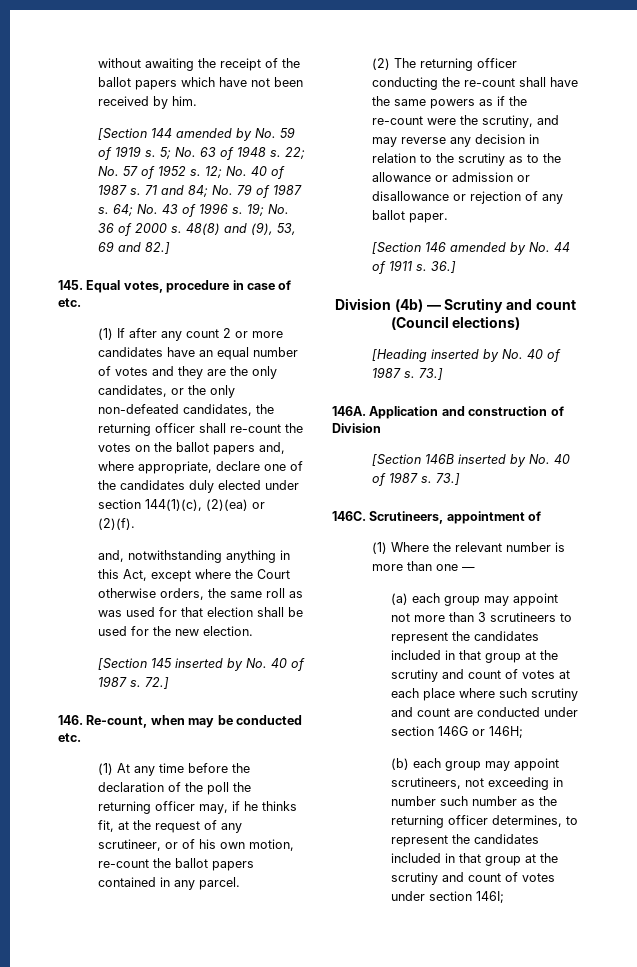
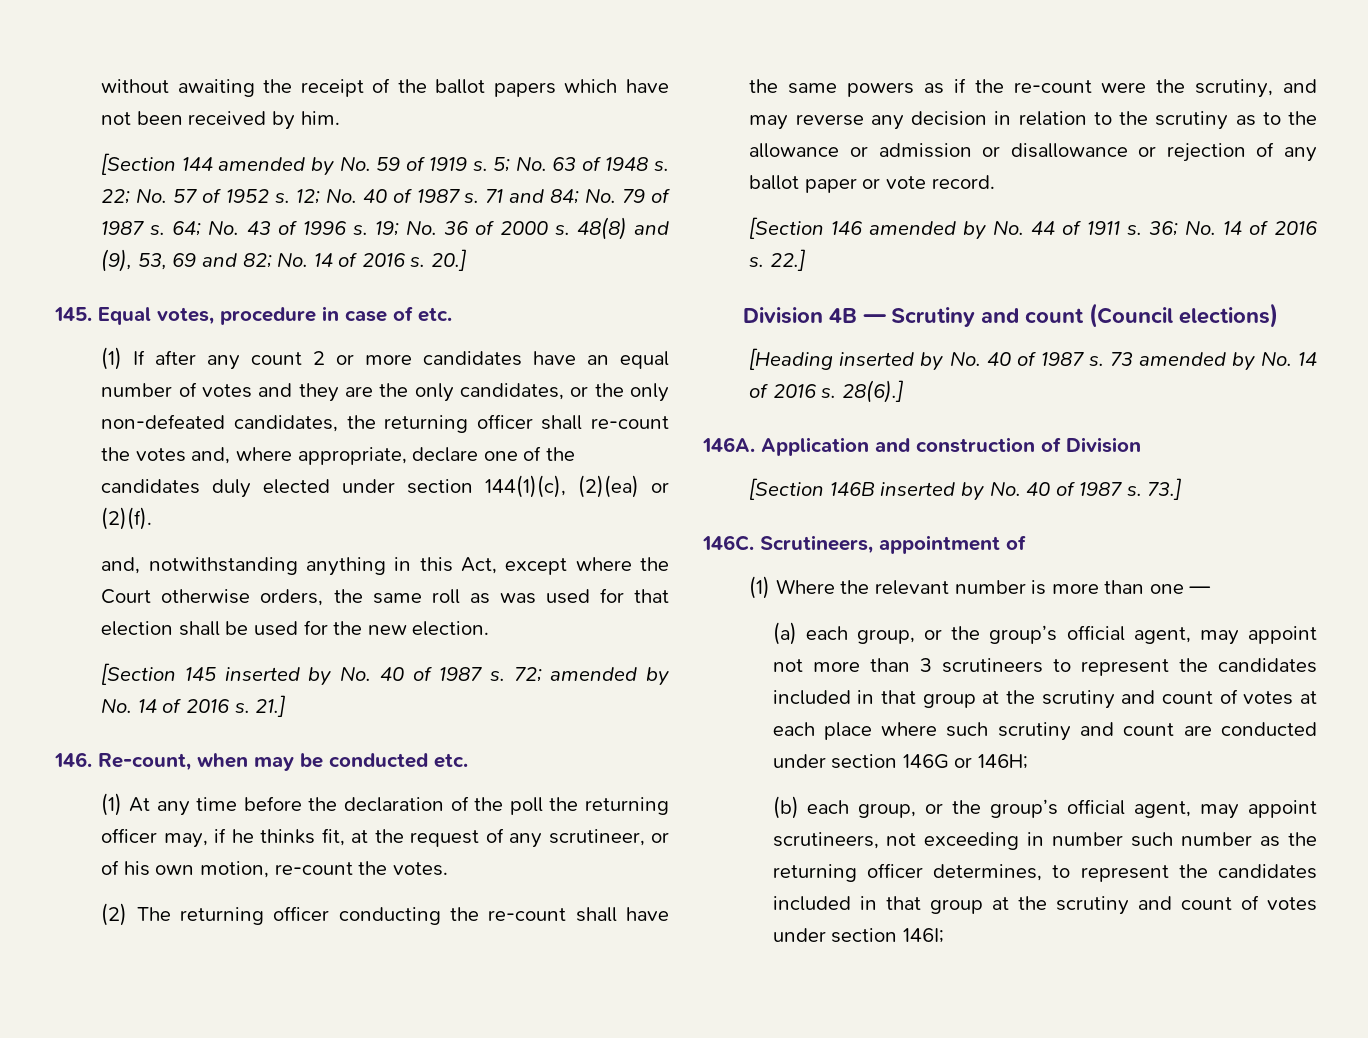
- 48(8) and (9), 53, 69 and 82.]
+ 48(8) and (9), 53, 69 and 82; No. 14 of 2016 s. 20.]
- (1) If after any count 2 or more candidates have an equal number of votes and they are the only candidates, or the only non-defeated candidates, the returning officer shall re-count the votes on the ballot papers and, where appropriate, declare one of the candidates duly elected under section 144(1)(c), (2)(ea) or (2)(f).
+ (1) If after any count 2 or more candidates have an equal number of votes and they are the only candidates, or the only non-defeated candidates, the returning officer shall re-count the votes and, where appropriate, declare one of the candidates duly elected under section 144(1)(c), (2)(ea) or (2)(f).
- 72.]
+ 72; amended by No. 14 of 2016 s. 21.]
- (1) At any time before the declaration of the poll the returning officer may, if he thinks fit, at the request of any scrutineer, or of his own motion, re-count the ballot papers contained in any parcel.
+ (1) At any time before the declaration of the poll the returning officer may, if he thinks fit, at the request of any scrutineer, or of his own motion, re-count the votes.
- (2) The returning officer conducting the re-count shall have the same powers as if the re-count were the scrutiny, and may reverse any decision in relation to the scrutiny as to the allowance or admission or disallowance or rejection of any ballot paper.
+ (2) The returning officer conducting the re-count shall have the same powers as if the re-count were the scrutiny, and may reverse any decision in relation to the scrutiny as to the allowance or admission or disallowance or rejection of any ballot paper or vote record.
- 36.]
- Division (4b) — Scrutiny and count (Council elections)
+ 36; No. 14 of 2016 s. 22.]
+ Division 4B — Scrutiny and count (Council elections)
- [Heading inserted by No. 40 of 1987 s. 73.]
+ [Heading inserted by No. 40 of 1987 s. 73 amended by No. 14 of 2016 s. 28(6).]
- (a) each group may appoint not more than 3 scrutineers to represent the candidates included in that group at the scrutiny and count of votes at each place where such scrutiny and count are conducted under section 146G or 146H;
+ (a) each group, or the group’s official agent, may appoint not more than 3 scrutineers to represent the candidates included in that group at the scrutiny and count of votes at each place where such scrutiny and count are conducted under section 146G or 146H;
- (b) each group may appoint scrutineers, not exceeding in number such number as the returning officer determines, to represent the candidates included in that group at the scrutiny and count of votes under section 146I;
+ (b) each group, or the group’s official agent, may appoint scrutineers, not exceeding in number such number as the returning officer determines, to represent the candidates included in that group at the scrutiny and count of votes under section 146I;

